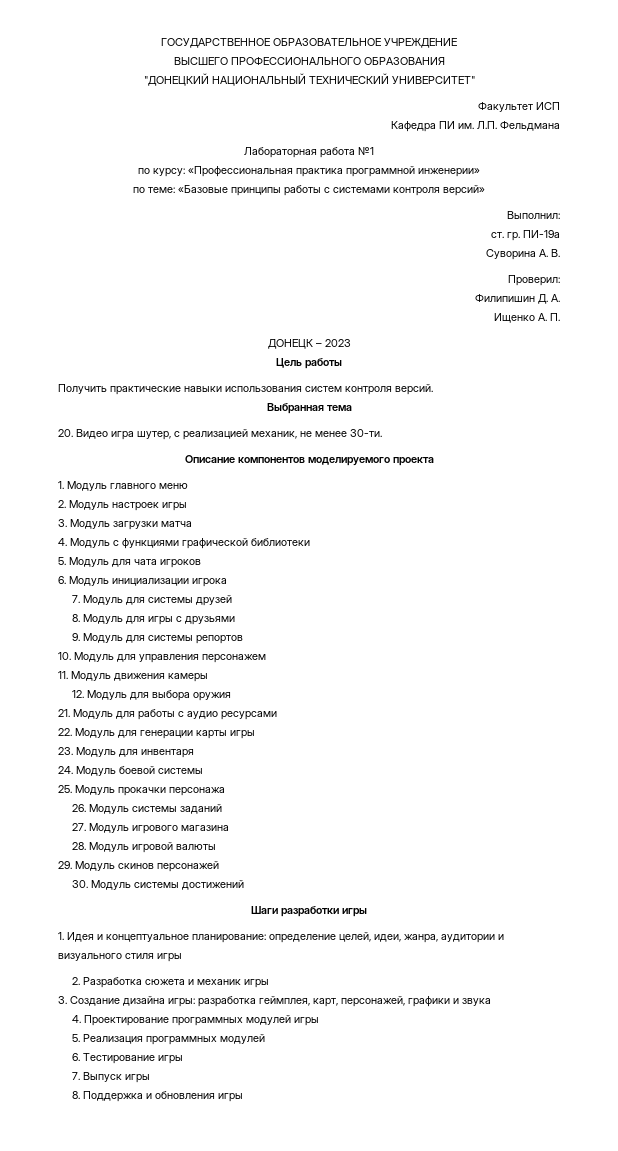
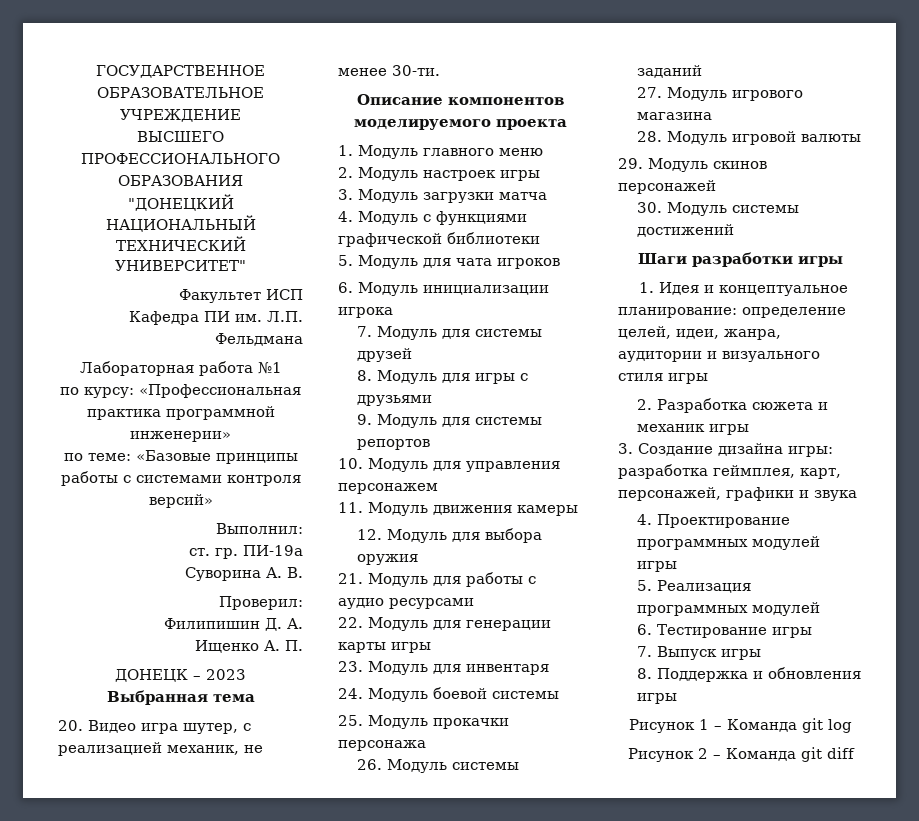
- Цель работы
- Получить практические навыки использования систем контроля версий.
+ Рисунок 1 – Команда git log
+ Рисунок 2 – Команда git diff

